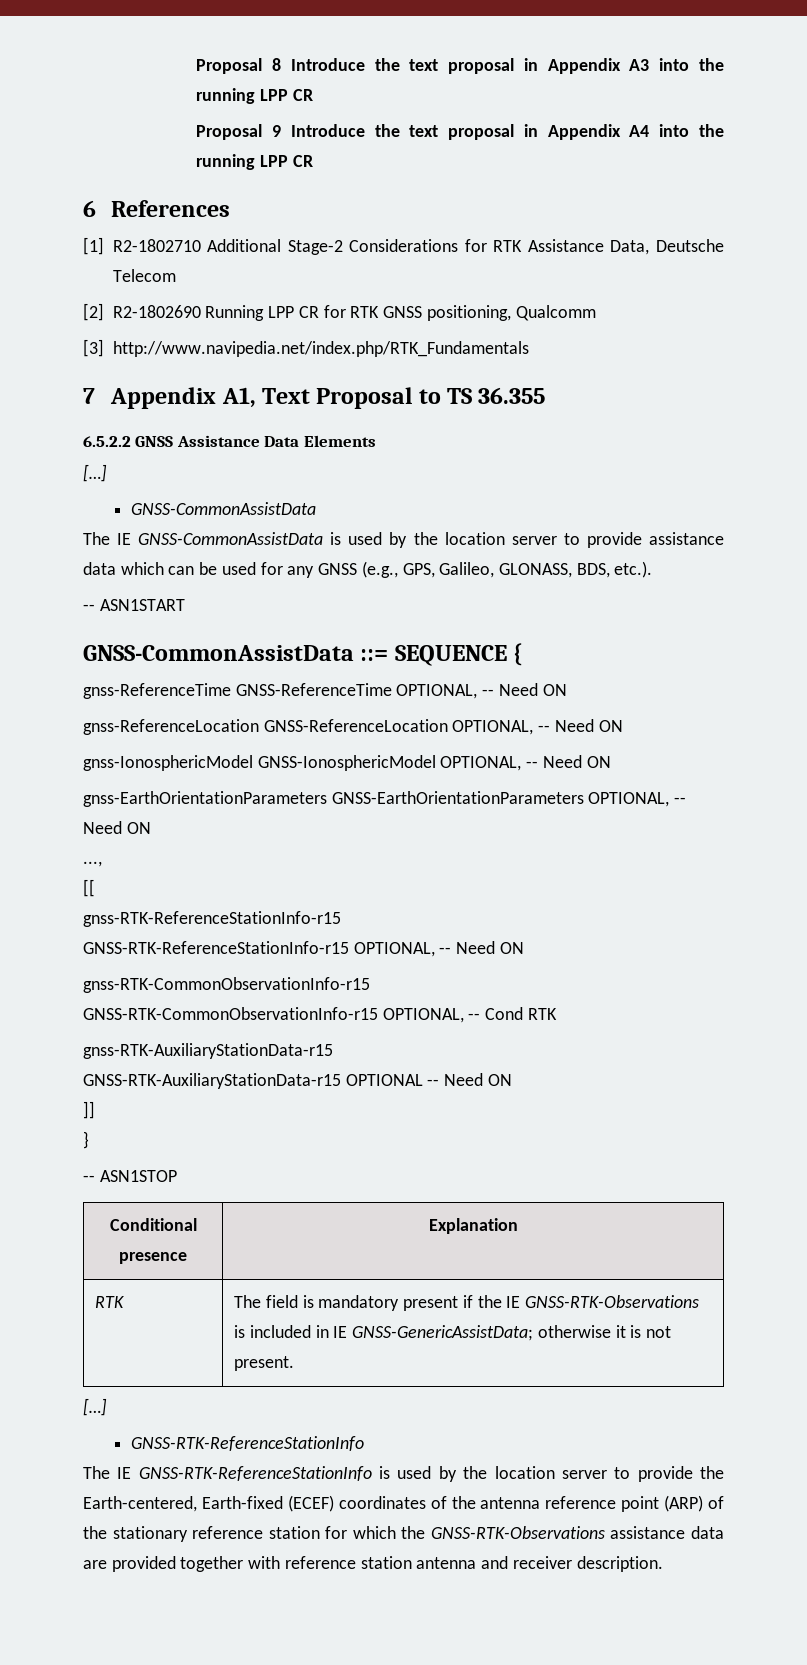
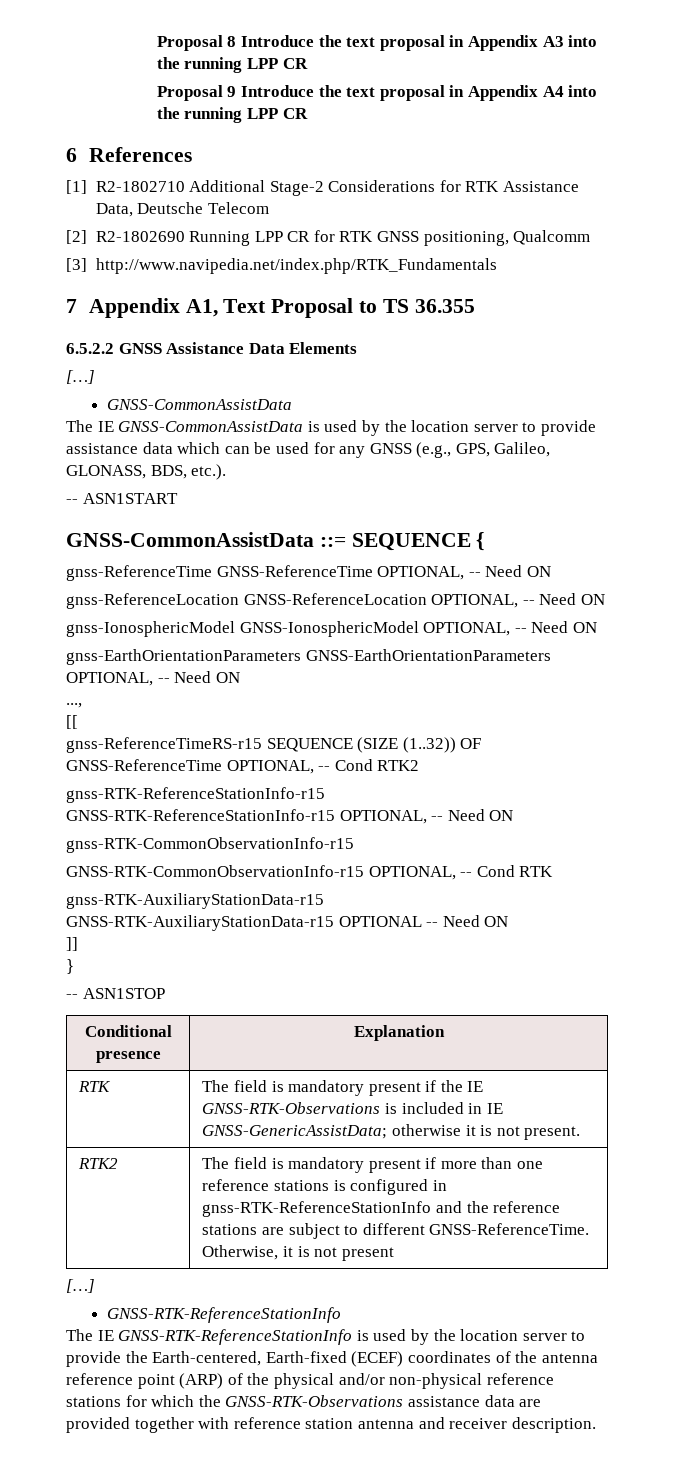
+ gnss-ReferenceTimeRS-r15 SEQUENCE (SIZE (1..32)) OF GNSS-ReferenceTime OPTIONAL, -- Cond RTK2
+ RTK2 | The field is mandatory present if more than one reference stations is configured in gnss-RTK-ReferenceStationInfo and the reference stations are subject to different GNSS-ReferenceTime. Otherwise, it is not present
- The IE GNSS-RTK-ReferenceStationInfo is used by the location server to provide the Earth-centered, Earth-fixed (ECEF) coordinates of the antenna reference point (ARP) of the stationary reference station for which the GNSS-RTK-Observations assistance data are provided together with reference station antenna and receiver description.
+ The IE GNSS-RTK-ReferenceStationInfo is used by the location server to provide the Earth-centered, Earth-fixed (ECEF) coordinates of the antenna reference point (ARP) of the physical and/or non-physical reference stations for which the GNSS-RTK-Observations assistance data are provided together with reference station antenna and receiver description.

